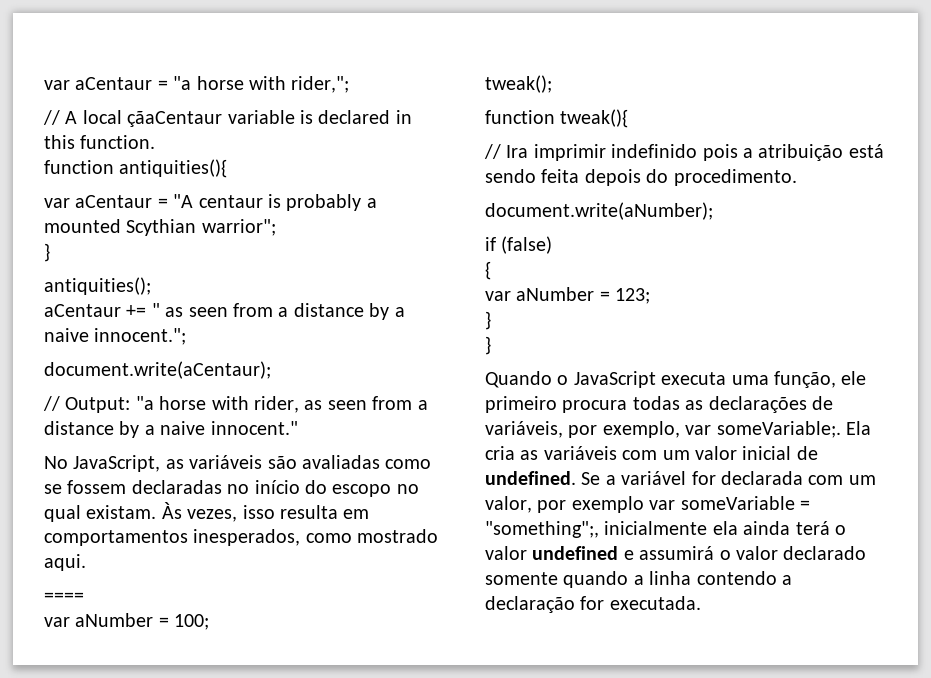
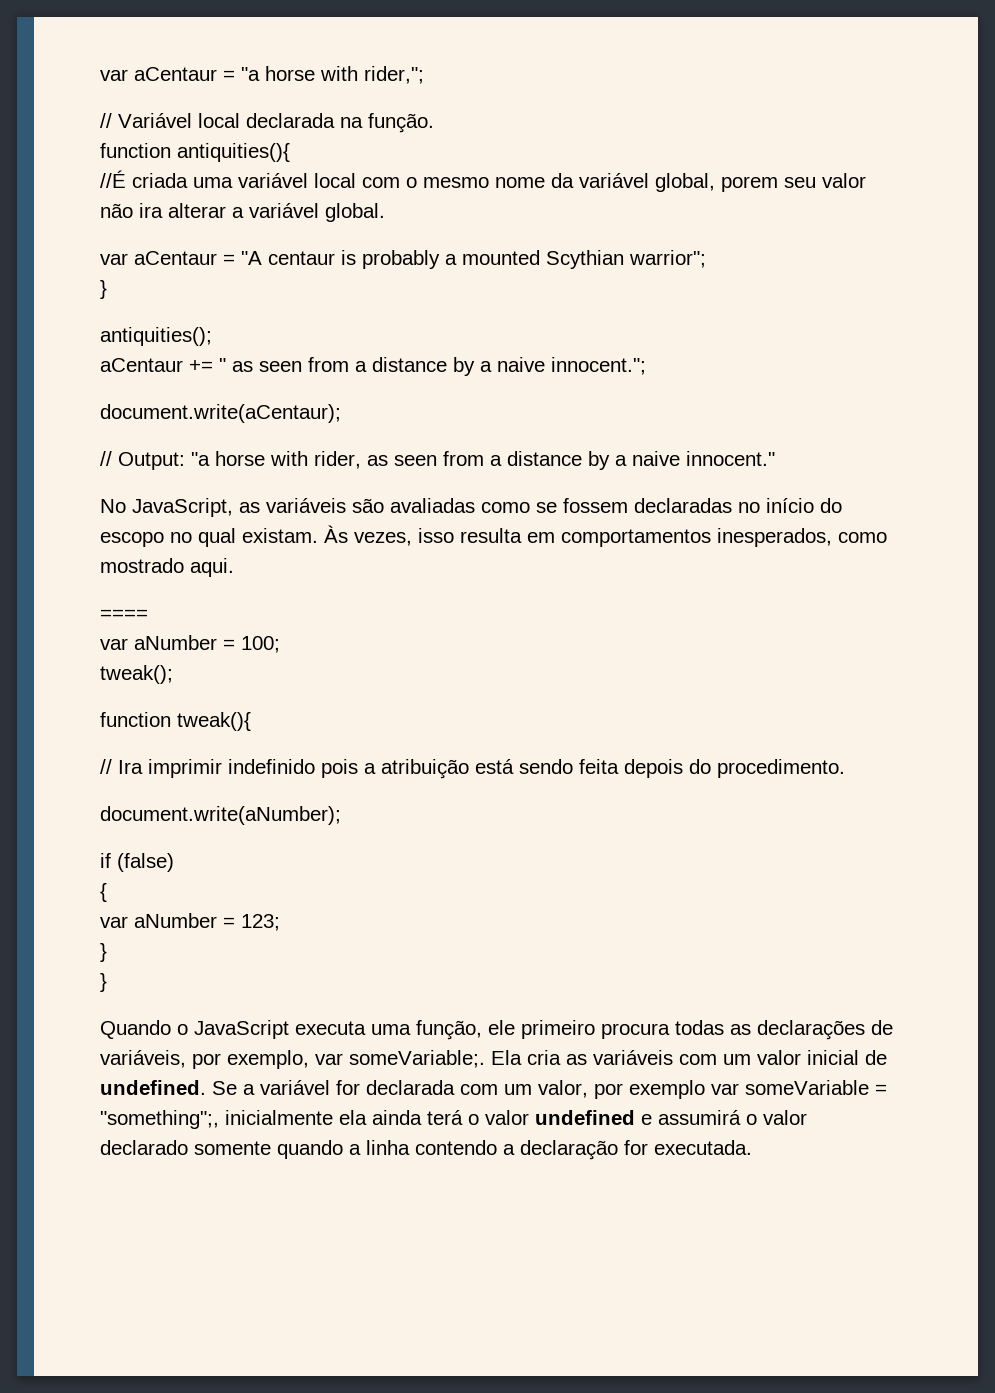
- // A local çãaCentaur variable is declared in this function.
+ // Variável local declarada na função.
  function antiquities(){
+ //É criada uma variável local com o mesmo nome da variável global, porem seu valor não ira alterar a variável global.

